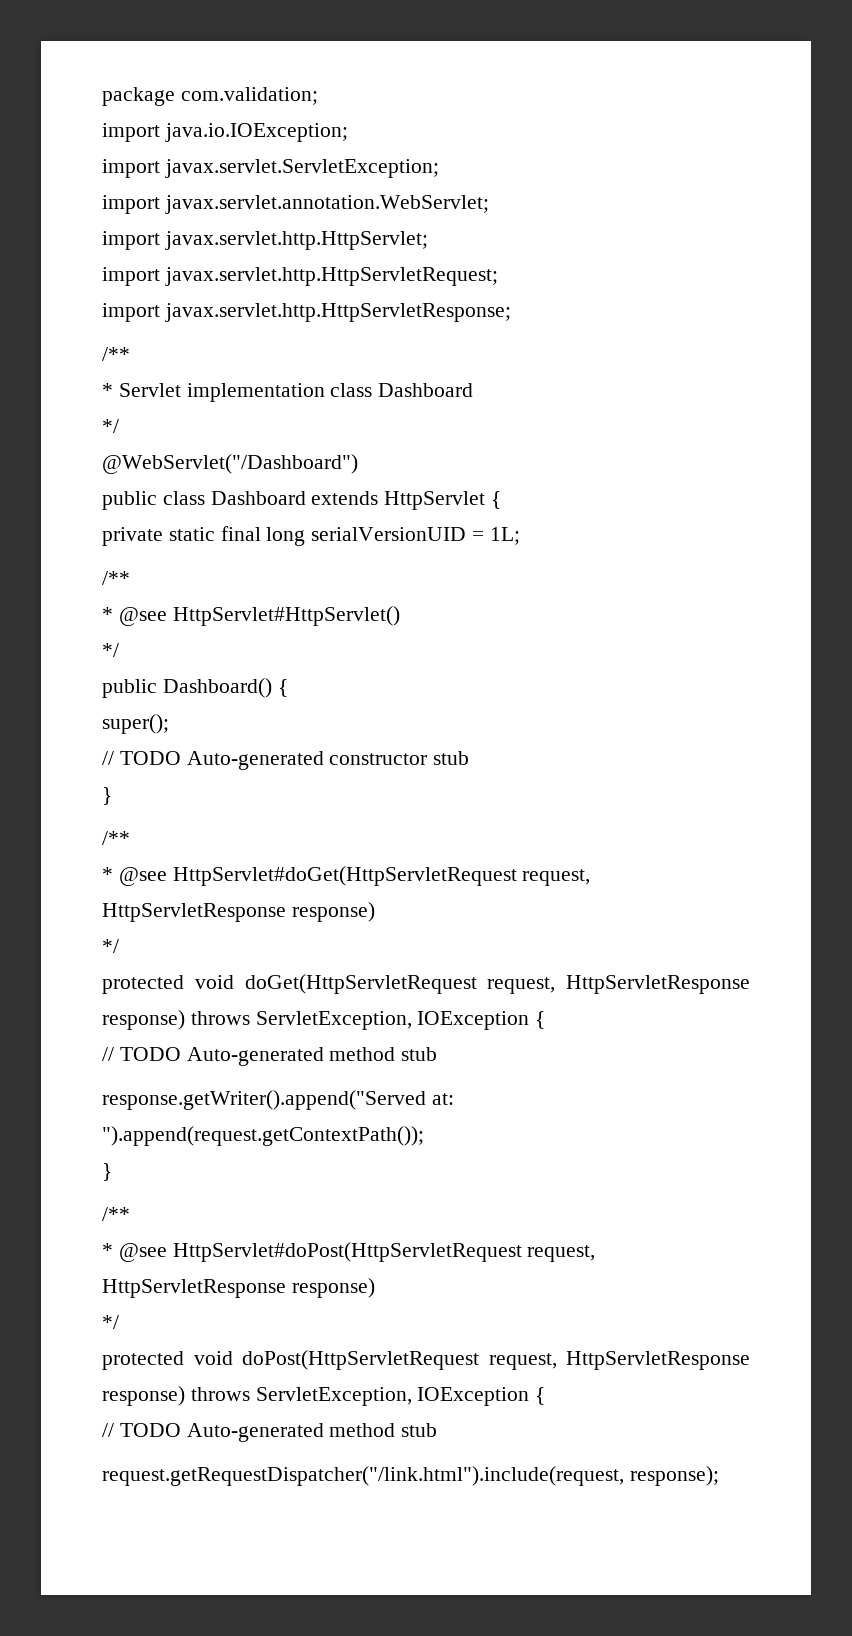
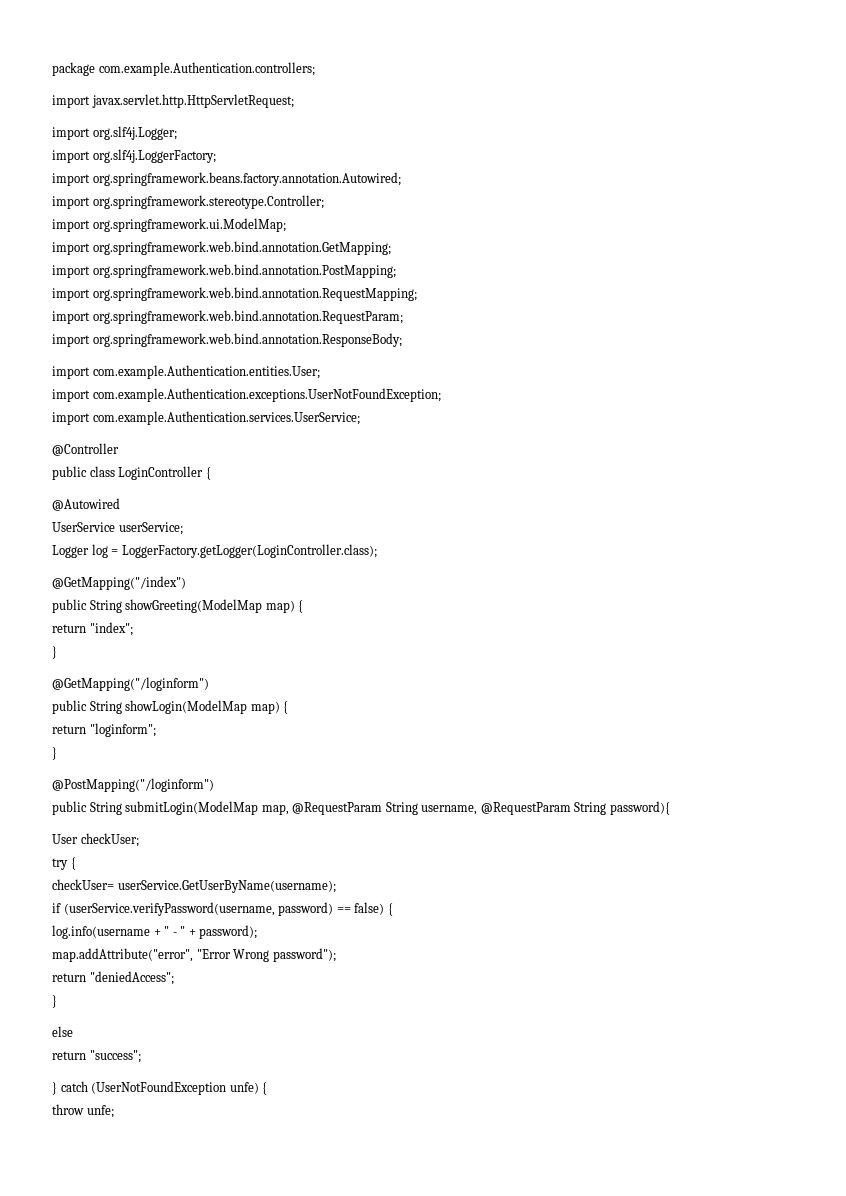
- package com.validation;
- import java.io.IOException;
- import javax.servlet.ServletException;
- import javax.servlet.annotation.WebServlet;
- import javax.servlet.http.HttpServlet;
+ package com.example.Authentication.controllers;
  import javax.servlet.http.HttpServletRequest;
- import javax.servlet.http.HttpServletResponse;
- /**
- * Servlet implementation class Dashboard
- */
- @WebServlet("/Dashboard")
- public class Dashboard extends HttpServlet {
- private static final long serialVersionUID = 1L;
- /**
- * @see HttpServlet#HttpServlet()
- */
- public Dashboard() {
- super();
- // TODO Auto-generated constructor stub
+ import org.slf4j.Logger;
+ import org.slf4j.LoggerFactory;
+ import org.springframework.beans.factory.annotation.Autowired;
+ import org.springframework.stereotype.Controller;
+ import org.springframework.ui.ModelMap;
+ import org.springframework.web.bind.annotation.GetMapping;
+ import org.springframework.web.bind.annotation.PostMapping;
+ import org.springframework.web.bind.annotation.RequestMapping;
+ import org.springframework.web.bind.annotation.RequestParam;
+ import org.springframework.web.bind.annotation.ResponseBody;
+ import com.example.Authentication.entities.User;
+ import com.example.Authentication.exceptions.UserNotFoundException;
+ import com.example.Authentication.services.UserService;
+ @Controller
+ public class LoginController {
+ @Autowired
+ UserService userService;
+ Logger log = LoggerFactory.getLogger(LoginController.class);
+ @GetMapping("/index")
+ public String showGreeting(ModelMap map) {
+ return "index";
  }
- /**
- * @see HttpServlet#doGet(HttpServletRequest request, HttpServletResponse response)
- */
- protected void doGet(HttpServletRequest request, HttpServletResponse response) throws ServletException, IOException {
- // TODO Auto-generated method stub
- response.getWriter().append("Served at: ").append(request.getContextPath());
+ @GetMapping("/loginform")
+ public String showLogin(ModelMap map) {
+ return "loginform";
  }
- /**
- * @see HttpServlet#doPost(HttpServletRequest request, HttpServletResponse response)
- */
- protected void doPost(HttpServletRequest request, HttpServletResponse response) throws ServletException, IOException {
- // TODO Auto-generated method stub
- request.getRequestDispatcher("/link.html").include(request, response);
+ @PostMapping("/loginform")
+ public String submitLogin(ModelMap map, @RequestParam String username, @RequestParam String password){
+ User checkUser;
+ try {
+ checkUser= userService.GetUserByName(username);
+ if (userService.verifyPassword(username, password) == false) {
+ log.info(username + " - " + password);
+ map.addAttribute("error", "Error Wrong password");
+ return "deniedAccess";
+ }
+ else
+ return "success";
+ } catch (UserNotFoundException unfe) {
+ throw unfe;

